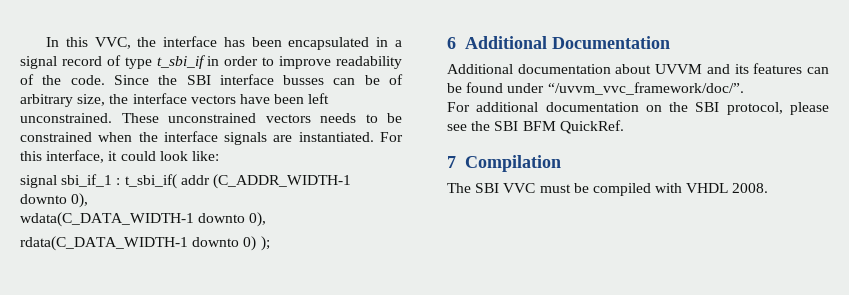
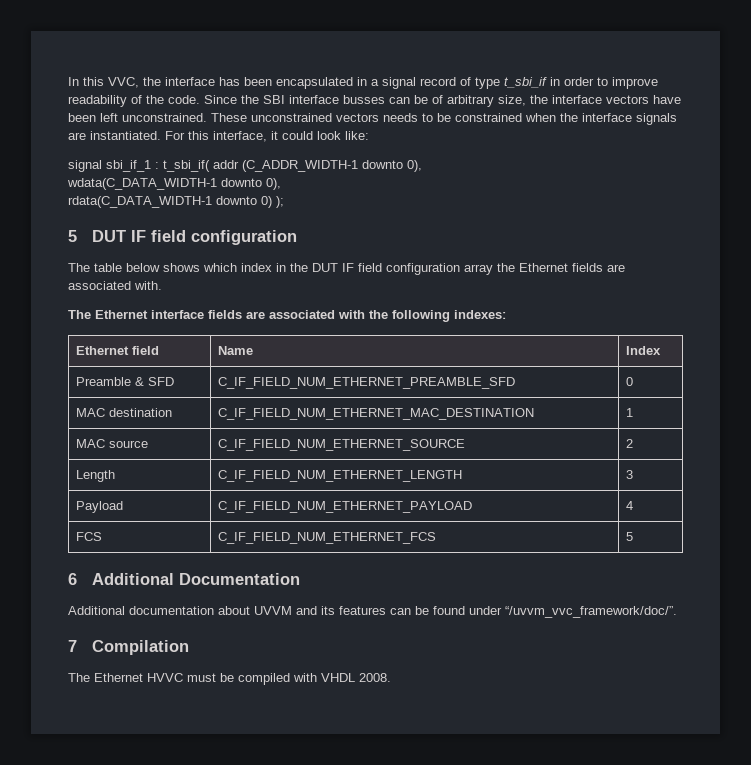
+ 5 DUT IF field configuration
+ The table below shows which index in the DUT IF field configuration array the Ethernet fields are associated with.
+ The Ethernet interface fields are associated with the following indexes:
+ Ethernet field | Name | Index
+ Preamble & SFD | C_IF_FIELD_NUM_ETHERNET_PREAMBLE_SFD | 0
+ MAC destination | C_IF_FIELD_NUM_ETHERNET_MAC_DESTINATION | 1
+ MAC source | C_IF_FIELD_NUM_ETHERNET_SOURCE | 2
+ Length | C_IF_FIELD_NUM_ETHERNET_LENGTH | 3
+ Payload | C_IF_FIELD_NUM_ETHERNET_PAYLOAD | 4
+ FCS | C_IF_FIELD_NUM_ETHERNET_FCS | 5
- For additional documentation on the SBI protocol, please see the SBI BFM QuickRef.
- The SBI VVC must be compiled with VHDL 2008.
+ The Ethernet HVVC must be compiled with VHDL 2008.

